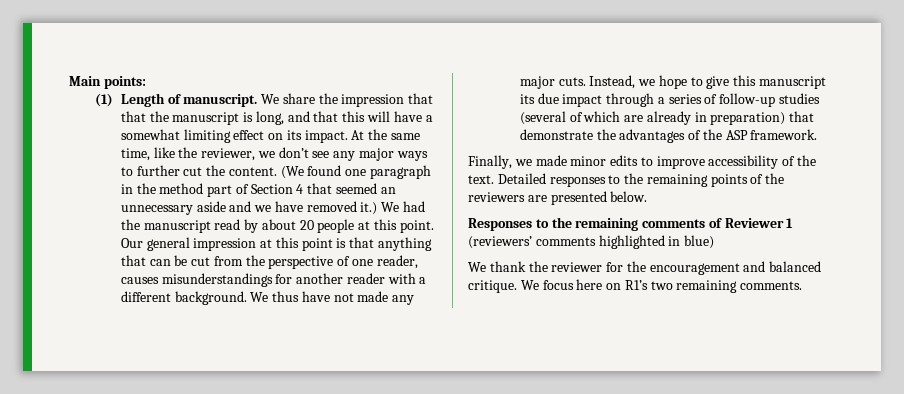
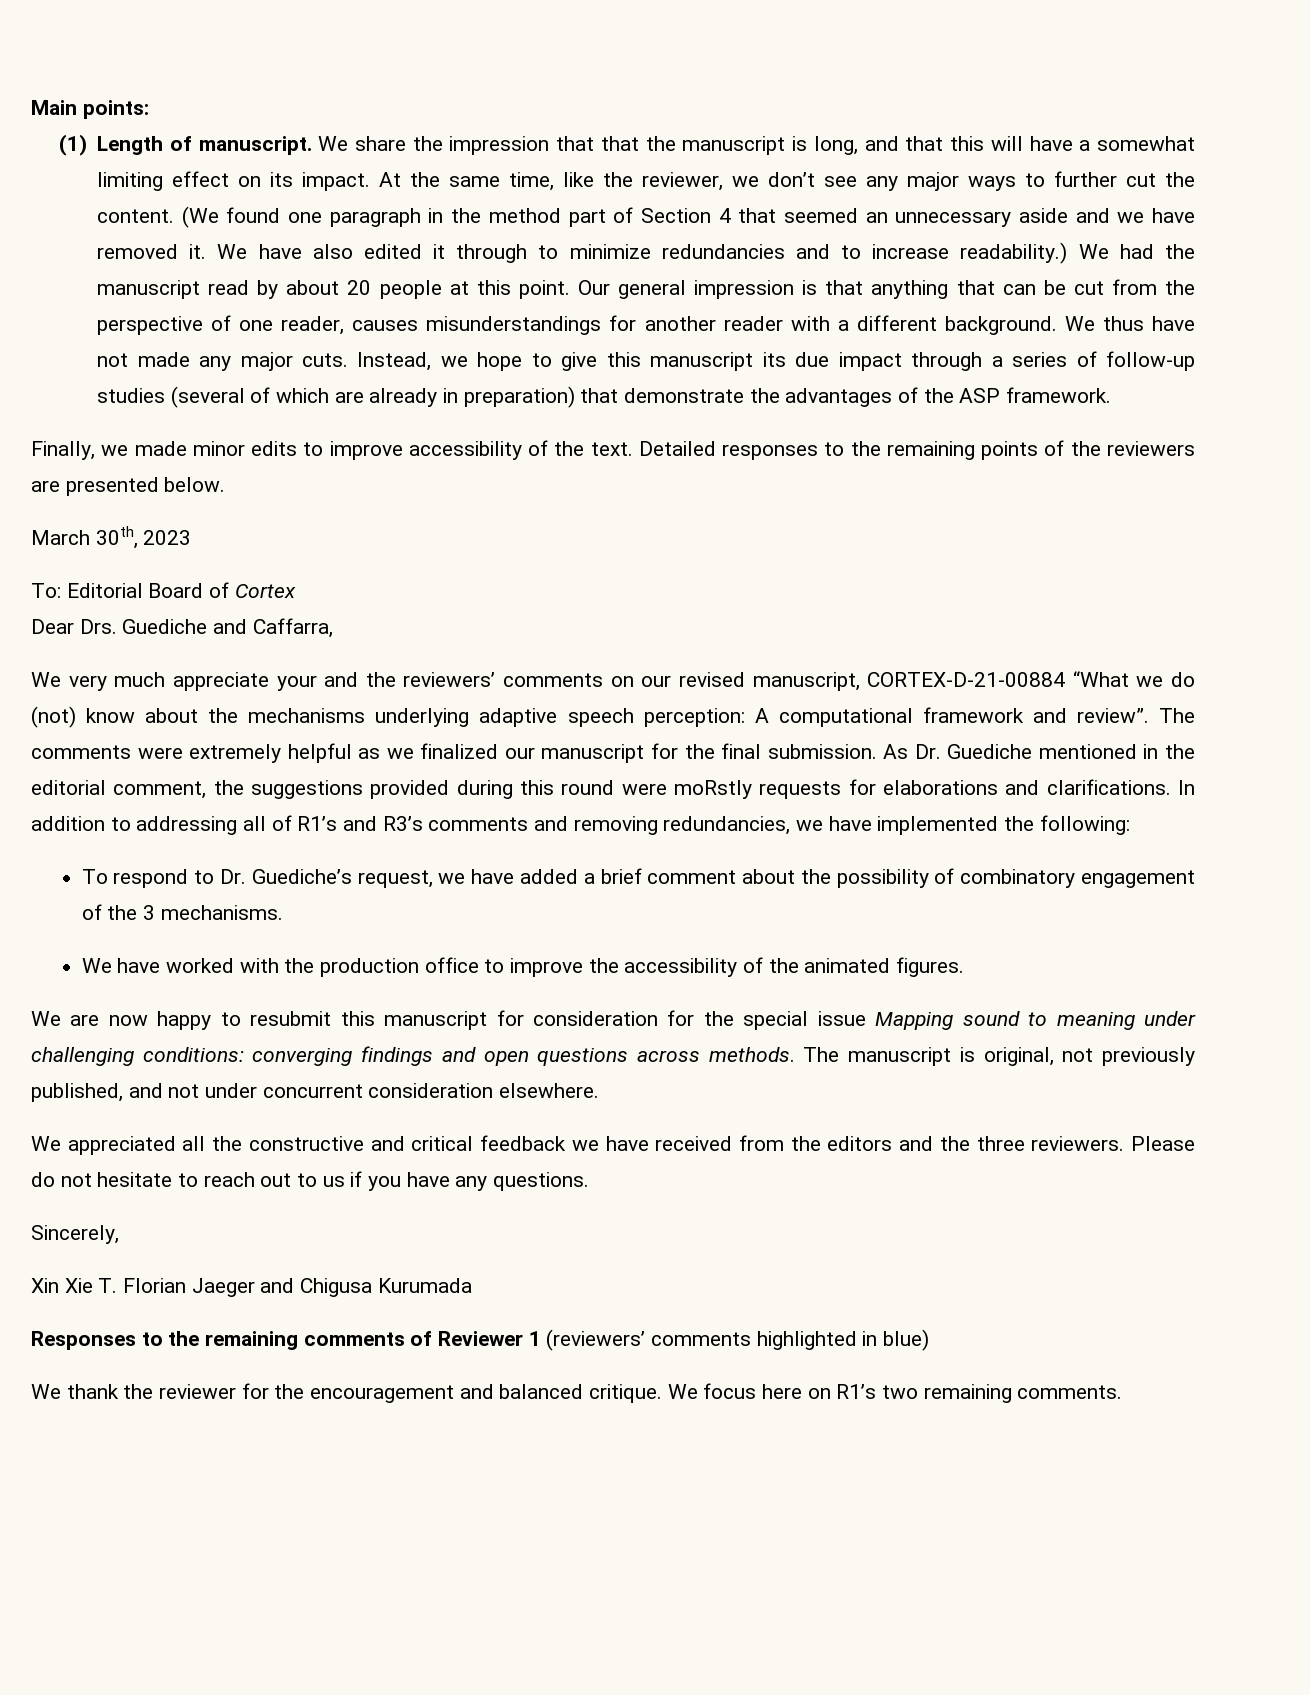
- (We found one paragraph in the method part of Section 4 that seemed an unnecessary aside and we have removed it.)
+ (We found one paragraph in the method part of Section 4 that seemed an unnecessary aside and we have removed it. We have also edited it through to minimize redundancies and to increase readability.)
- Our general impression at this point is that anything that can be cut from the perspective of one reader, causes misunderstandings for another reader with a different background.
+ Our general impression is that anything that can be cut from the perspective of one reader, causes misunderstandings for another reader with a different background.
+ March 30th, 2023
+ To: Editorial Board of Cortex
+ Dear Drs. Guediche and Caffarra,
+ We very much appreciate your and the reviewers’ comments on our revised manuscript, CORTEX-D-21-00884 “What we do (not) know about the mechanisms underlying adaptive speech perception: A computational framework and review”. The comments were extremely helpful as we finalized our manuscript for the final submission. As Dr. Guediche mentioned in the editorial comment, the suggestions provided during this round were moRstly requests for elaborations and clarifications. In addition to addressing all of R1’s and R3’s comments and removing redundancies, we have implemented the following:
+ To respond to Dr. Guediche’s request, we have added a brief comment about the possibility of combinatory engagement of the 3 mechanisms.
+ We have worked with the production office to improve the accessibility of the animated figures.
+ We are now happy to resubmit this manuscript for consideration for the special issue Mapping sound to meaning under challenging conditions: converging findings and open questions across methods. The manuscript is original, not previously published, and not under concurrent consideration elsewhere.
+ We appreciated all the constructive and critical feedback we have received from the editors and the three reviewers. Please do not hesitate to reach out to us if you have any questions.
+ Sincerely,
+ Xin Xie T. Florian Jaeger and Chigusa Kurumada

